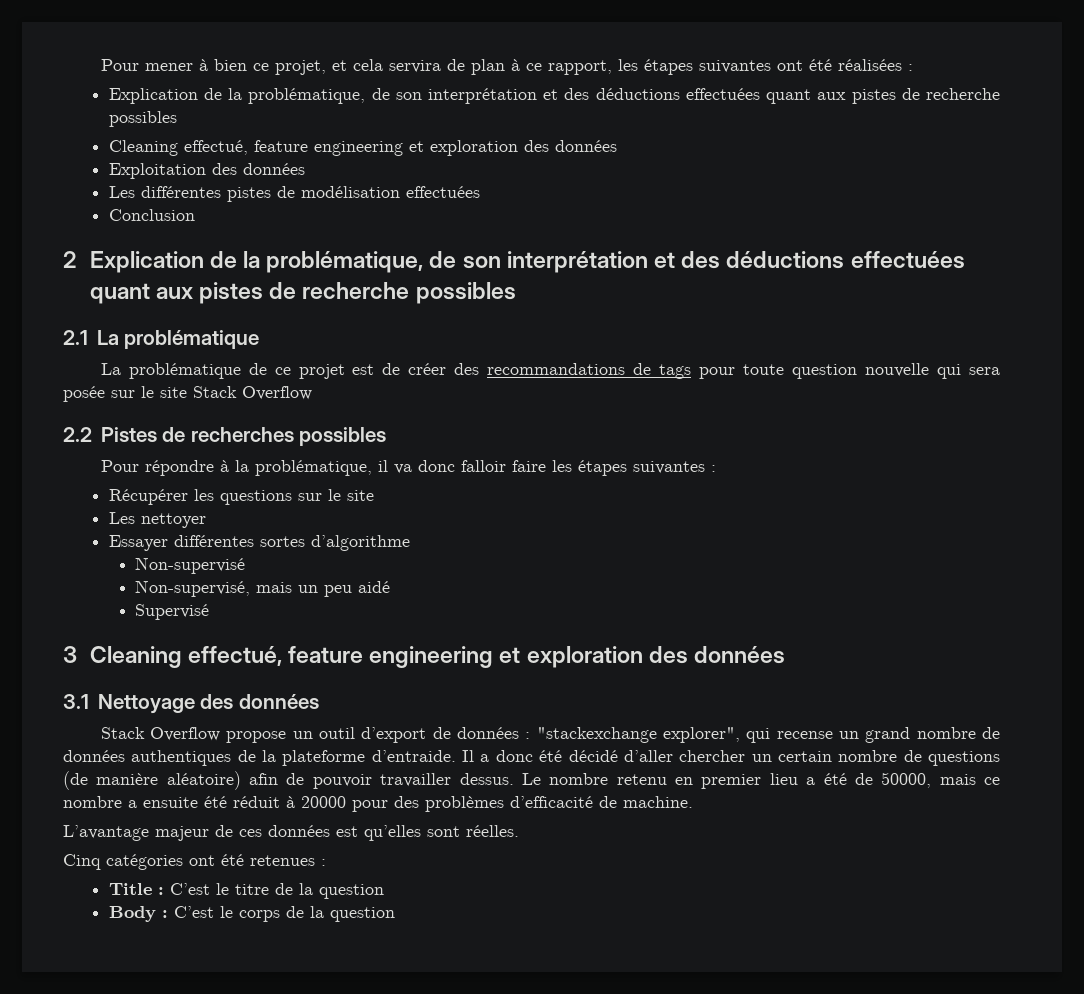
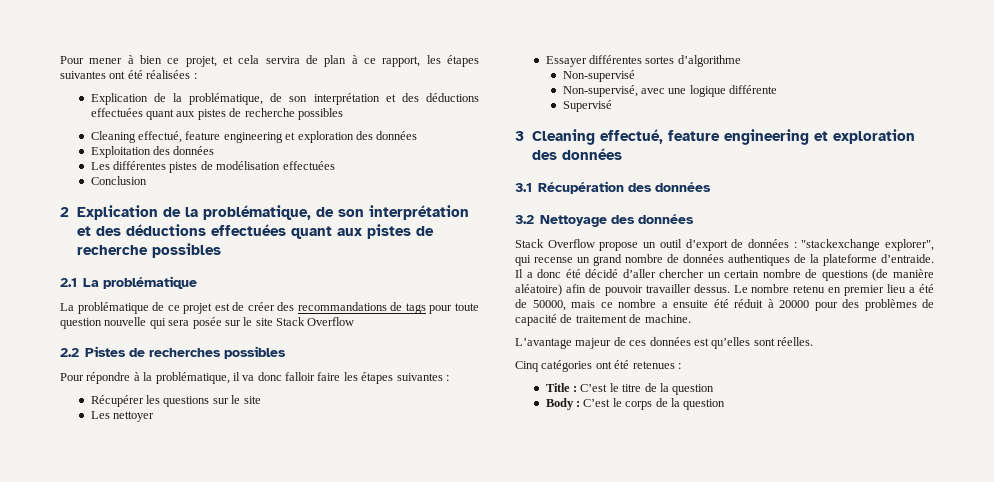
- Non-supervisé, mais un peu aidé
+ Non-supervisé, avec une logique différente
- 3.1 Nettoyage des données
+ 3.1 Récupération des données
+ 3.2 Nettoyage des données
- Le nombre retenu en premier lieu a été de 50000, mais ce nombre a ensuite été réduit à 20000 pour des problèmes d’efficacité de machine.
+ Le nombre retenu en premier lieu a été de 50000, mais ce nombre a ensuite été réduit à 20000 pour des problèmes de capacité de traitement de machine.

